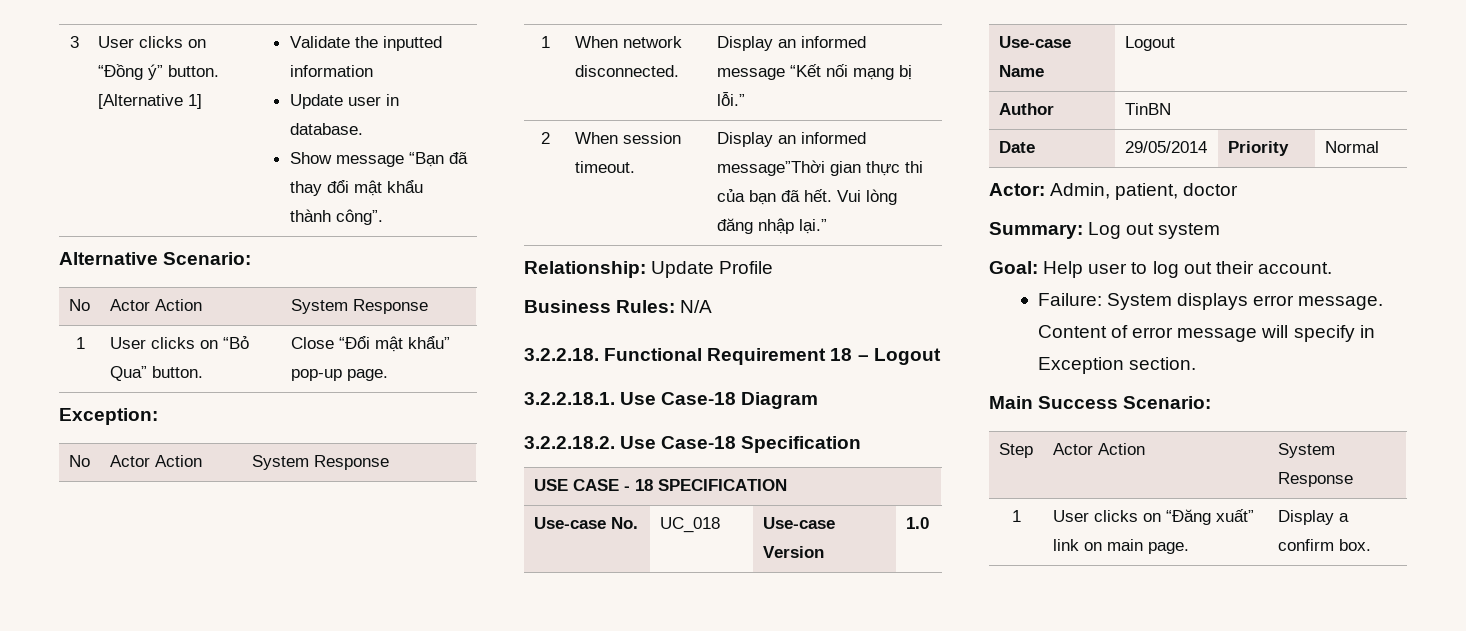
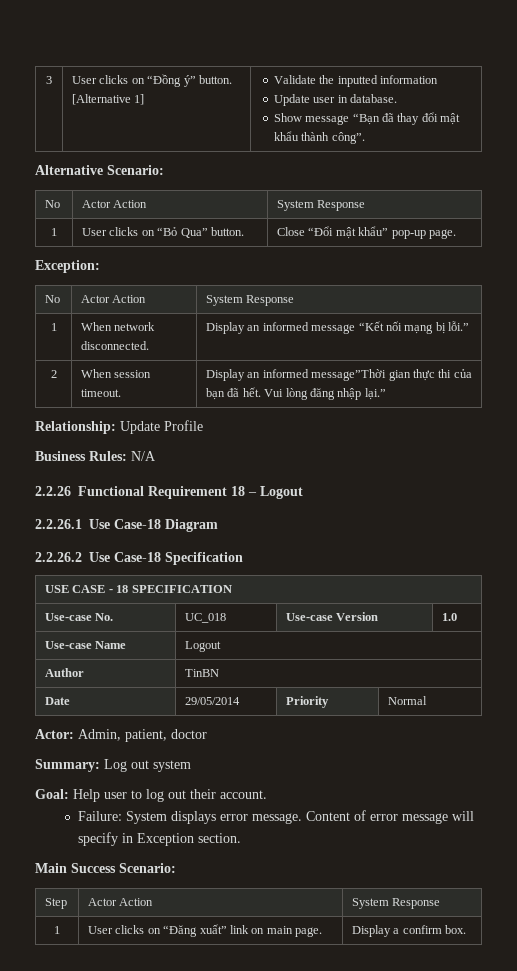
- 3.2.2.18. Functional Requirement 18 – Logout
+ 2.2.26 Functional Requirement 18 – Logout
- 3.2.2.18.1. Use Case-18 Diagram
+ 2.2.26.1 Use Case-18 Diagram
- 3.2.2.18.2. Use Case-18 Specification
+ 2.2.26.2 Use Case-18 Specification

